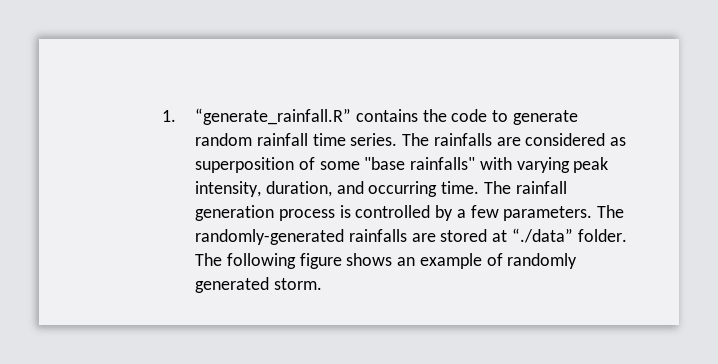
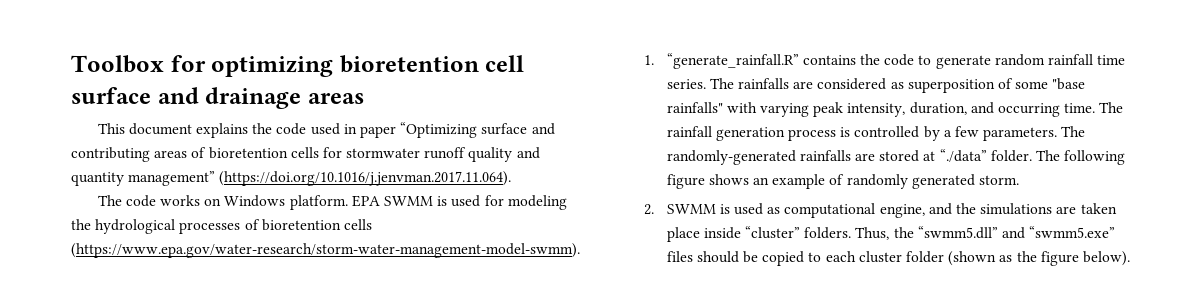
+ Toolbox for optimizing bioretention cell surface and drainage areas
+ This document explains the code used in paper “Optimizing surface and contributing areas of bioretention cells for stormwater runoff quality and quantity management” (https://doi.org/10.1016/j.jenvman.2017.11.064).
+ The code works on Windows platform. EPA SWMM is used for modeling the hydrological processes of bioretention cells (https://www.epa.gov/water-research/storm-water-management-model-swmm).
+ 2. SWMM is used as computational engine, and the simulations are taken place inside “cluster” folders. Thus, the “swmm5.dll” and “swmm5.exe” files should be copied to each cluster folder (shown as the figure below).

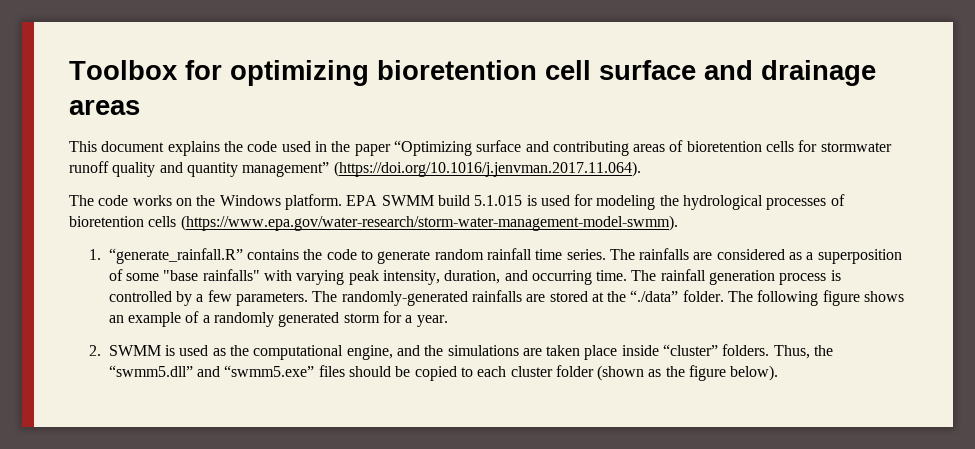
- This document explains the code used in paper “Optimizing surface and contributing areas of bioretention cells for stormwater runoff quality and quantity management” (https://doi.org/10.1016/j.jenvman.2017.11.064).
+ This document explains the code used in the paper “Optimizing surface and contributing areas of bioretention cells for stormwater runoff quality and quantity management” (https://doi.org/10.1016/j.jenvman.2017.11.064).
- The code works on Windows platform.
+ The code works on the Windows platform.
- EPA SWMM is used for modeling the hydrological processes of bioretention cells (https://www.epa.gov/water-research/storm-water-management-model-swmm).
+ EPA SWMM build 5.1.015 is used for modeling the hydrological processes of bioretention cells (https://www.epa.gov/water-research/storm-water-management-model-swmm).
- The rainfalls are considered as superposition of some "base rainfalls" with varying peak intensity, duration, and occurring time.
+ The rainfalls are considered as a superposition of some "base rainfalls" with varying peak intensity, duration, and occurring time.
- The randomly-generated rainfalls are stored at “./data” folder.
+ The randomly-generated rainfalls are stored at the “./data” folder.
- The following figure shows an example of randomly generated storm.
+ The following figure shows an example of a randomly generated storm for a year.
- 2. SWMM is used as computational engine, and the simulations are taken place inside “cluster” folders.
+ 2. SWMM is used as the computational engine, and the simulations are taken place inside “cluster” folders.

